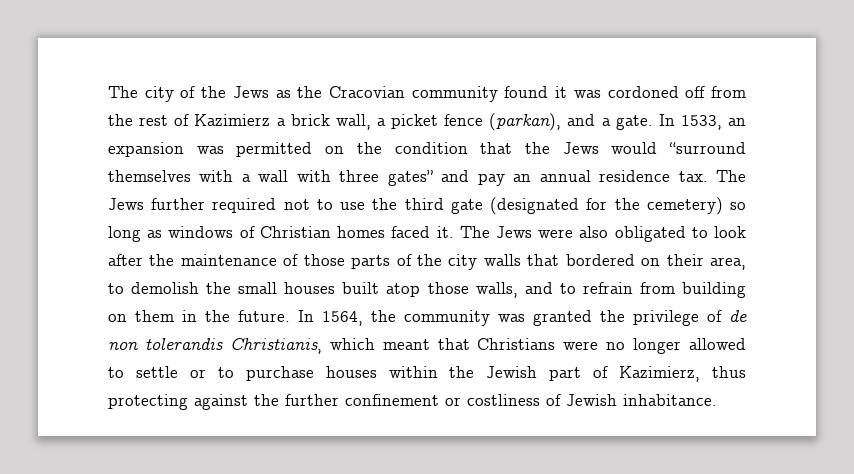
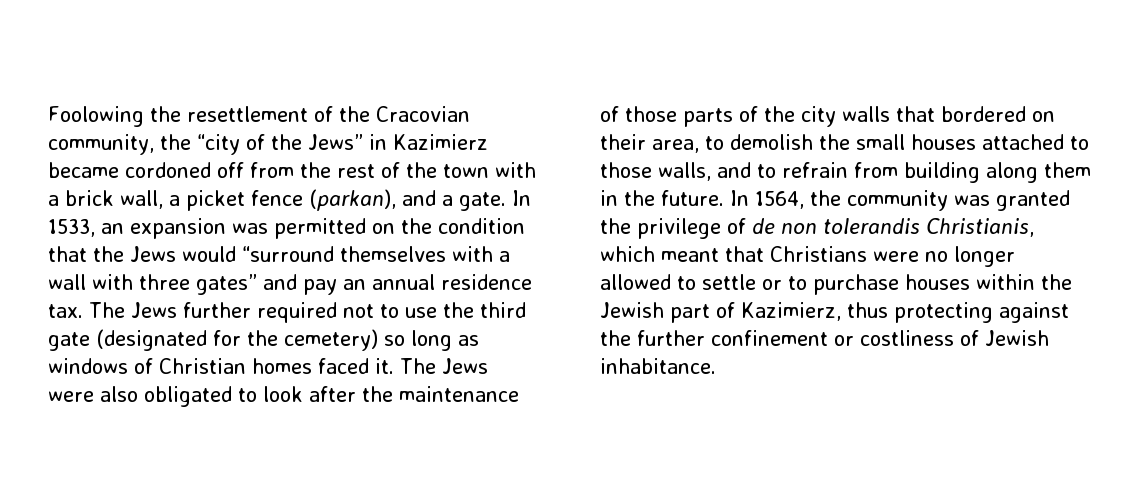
- The city of the Jews as the Cracovian community found it was cordoned off from the rest of Kazimierz a brick wall, a picket fence (parkan), and a gate.
+ Foolowing the resettlement of the Cracovian community, the “city of the Jews” in Kazimierz became cordoned off from the rest of the town with a brick wall, a picket fence (parkan), and a gate.
- The Jews were also obligated to look after the maintenance of those parts of the city walls that bordered on their area, to demolish the small houses built atop those walls, and to refrain from building on them in the future.
+ The Jews were also obligated to look after the maintenance of those parts of the city walls that bordered on their area, to demolish the small houses attached to those walls, and to refrain from building along them in the future.

